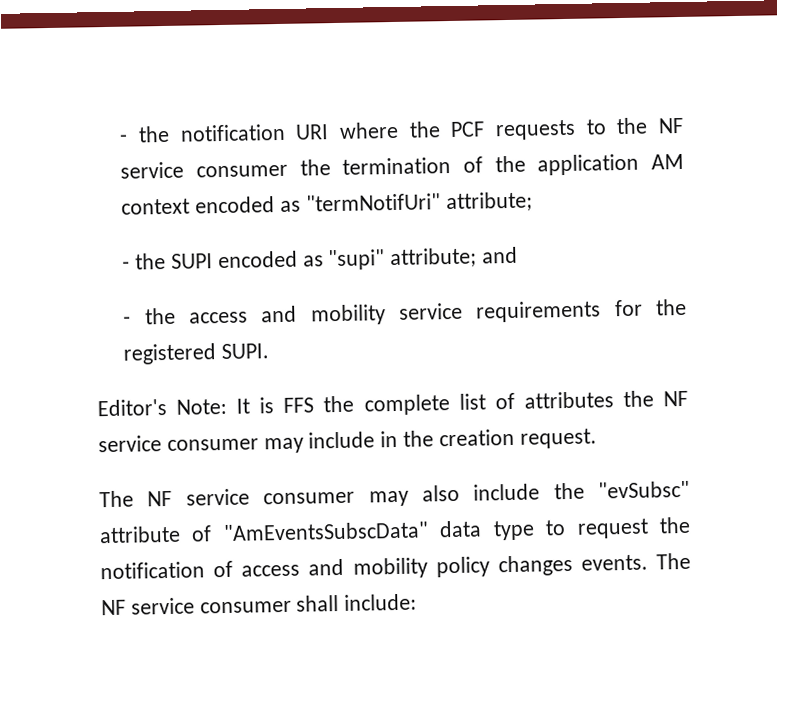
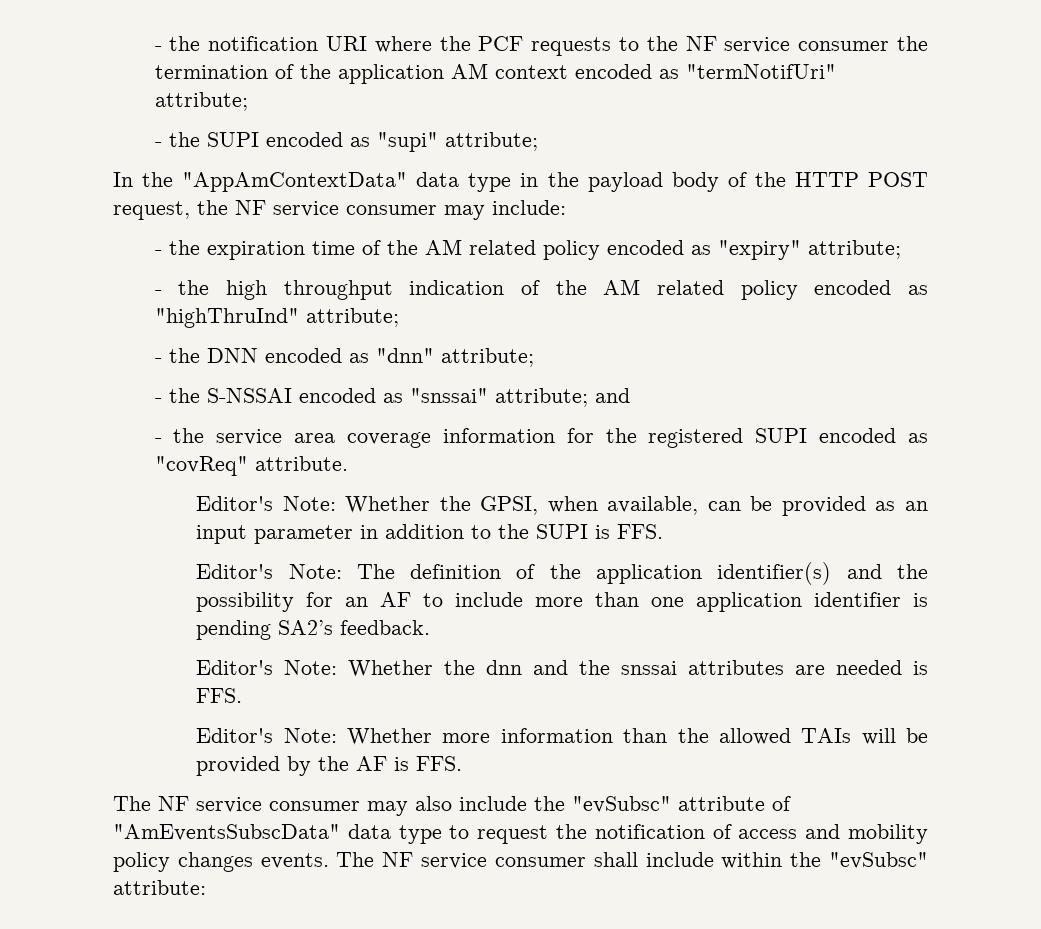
- - the SUPI encoded as "supi" attribute; and
- - the access and mobility service requirements for the registered SUPI.
- Editor's Note: It is FFS the complete list of attributes the NF service consumer may include in the creation request.
+ - the SUPI encoded as "supi" attribute;
+ In the "AppAmContextData" data type in the payload body of the HTTP POST request, the NF service consumer may include:
+ - the expiration time of the AM related policy encoded as "expiry" attribute;
+ - the high throughput indication of the AM related policy encoded as "highThruInd" attribute;
+ - the DNN encoded as "dnn" attribute;
+ - the S-NSSAI encoded as "snssai" attribute; and
+ - the service area coverage information for the registered SUPI encoded as "covReq" attribute.
+ Editor's Note: Whether the GPSI, when available, can be provided as an input parameter in addition to the SUPI is FFS.
+ Editor's Note: The definition of the application identifier(s) and the possibility for an AF to include more than one application identifier is pending SA2’s feedback.
+ Editor's Note: Whether the dnn and the snssai attributes are needed is FFS.
+ Editor's Note: Whether more information than the allowed TAIs will be provided by the AF is FFS.
- The NF service consumer shall include:
+ The NF service consumer shall include within the "evSubsc" attribute:

